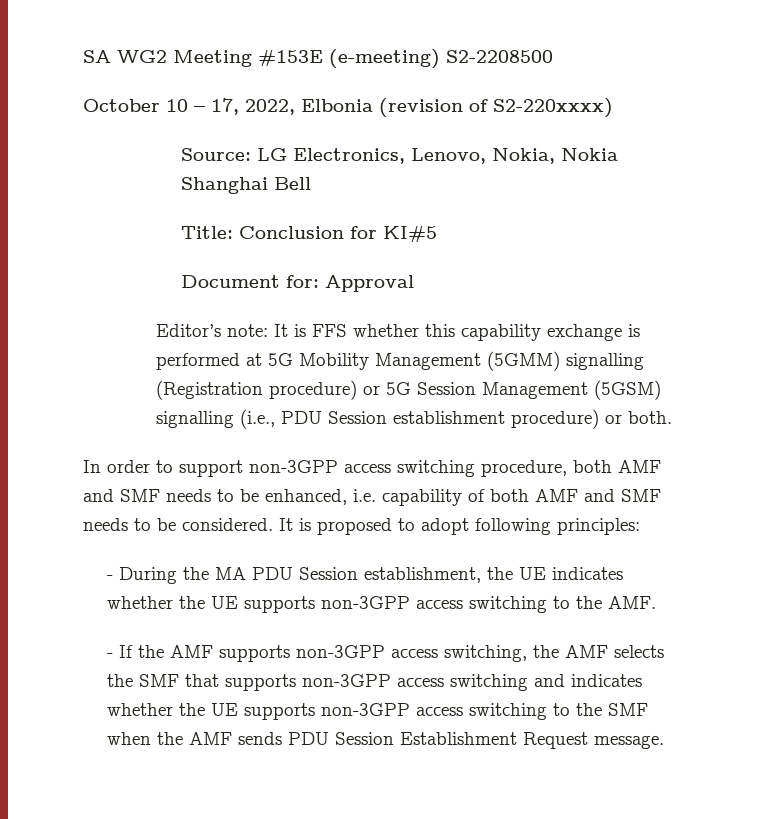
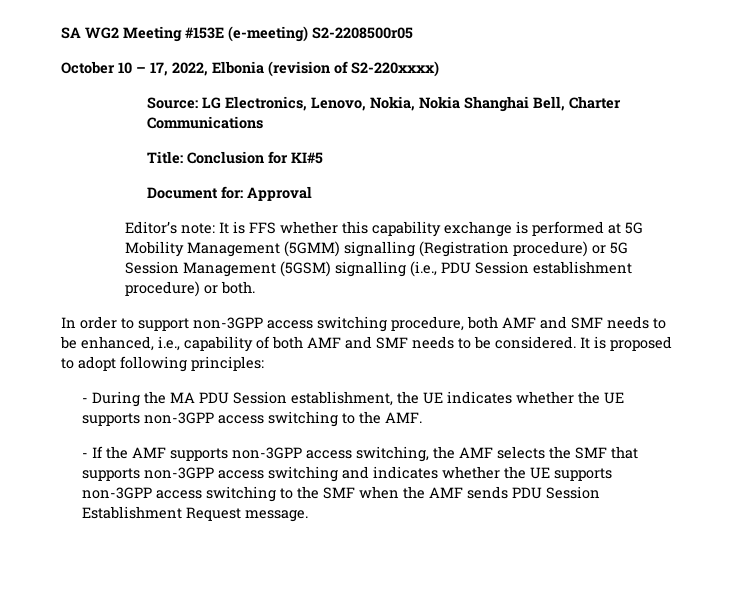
- SA WG2 Meeting #153E (e-meeting) S2-2208500
+ SA WG2 Meeting #153E (e-meeting) S2-2208500r05
- Source: LG Electronics, Lenovo, Nokia, Nokia Shanghai Bell
+ Source: LG Electronics, Lenovo, Nokia, Nokia Shanghai Bell, Charter Communications
- In order to support non-3GPP access switching procedure, both AMF and SMF needs to be enhanced, i.e. capability of both AMF and SMF needs to be considered.
+ In order to support non-3GPP access switching procedure, both AMF and SMF needs to be enhanced, i.e., capability of both AMF and SMF needs to be considered.

